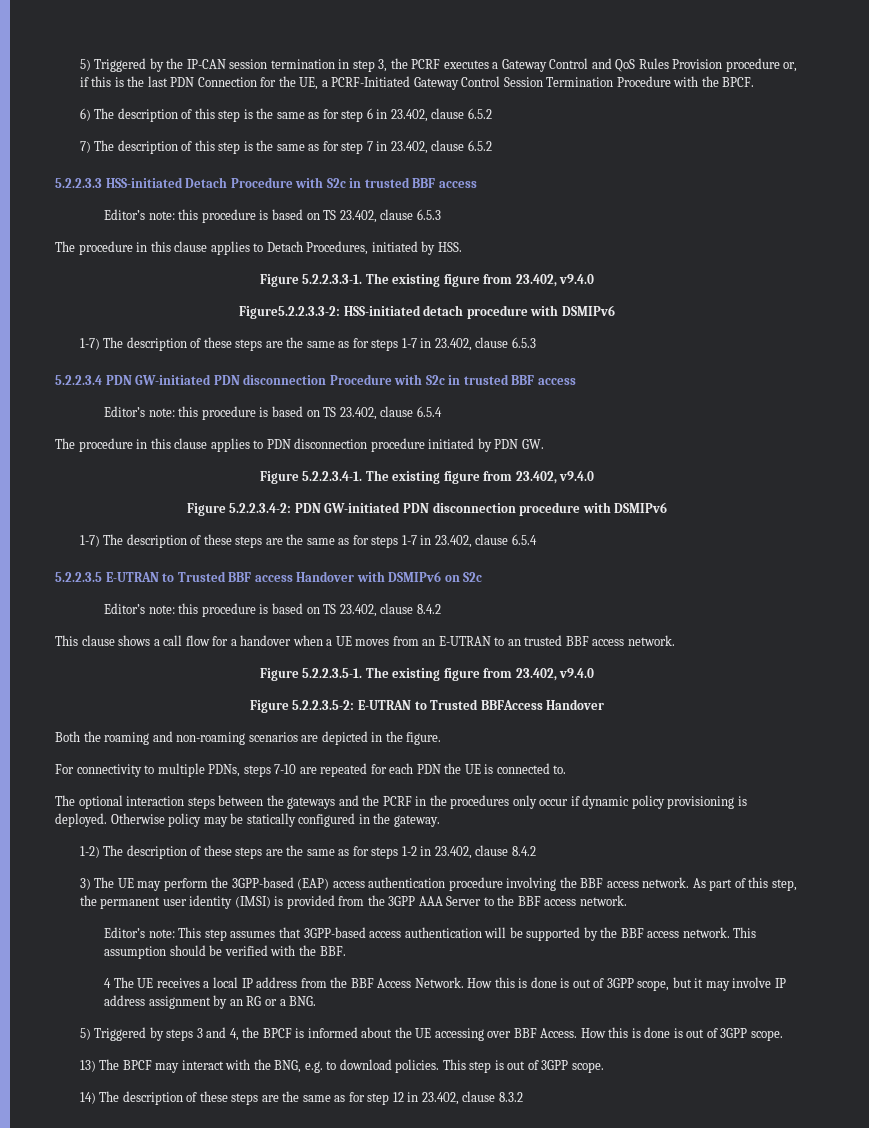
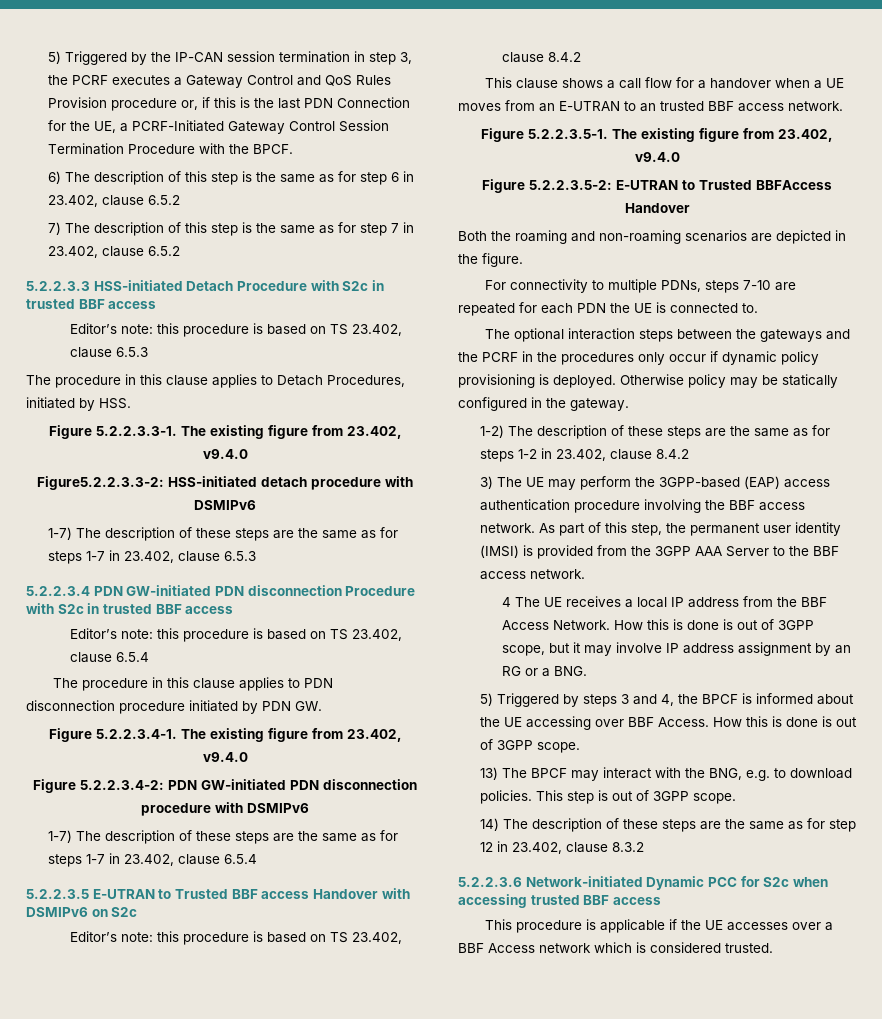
- Editor’s note: This step assumes that 3GPP-based access authentication will be supported by the BBF access network. This assumption should be verified with the BBF.
+ 5.2.2.3.6 Network-initiated Dynamic PCC for S2c when accessing trusted BBF access
+ This procedure is applicable if the UE accesses over a BBF Access network which is considered trusted.

